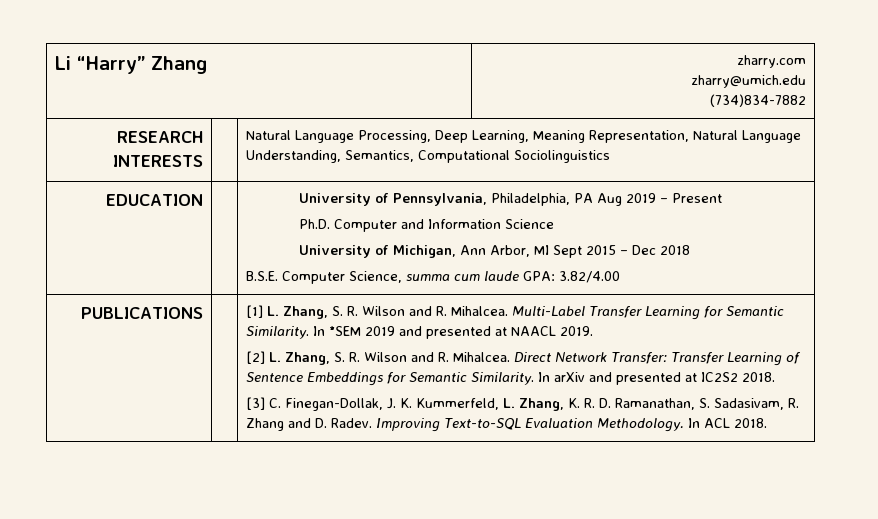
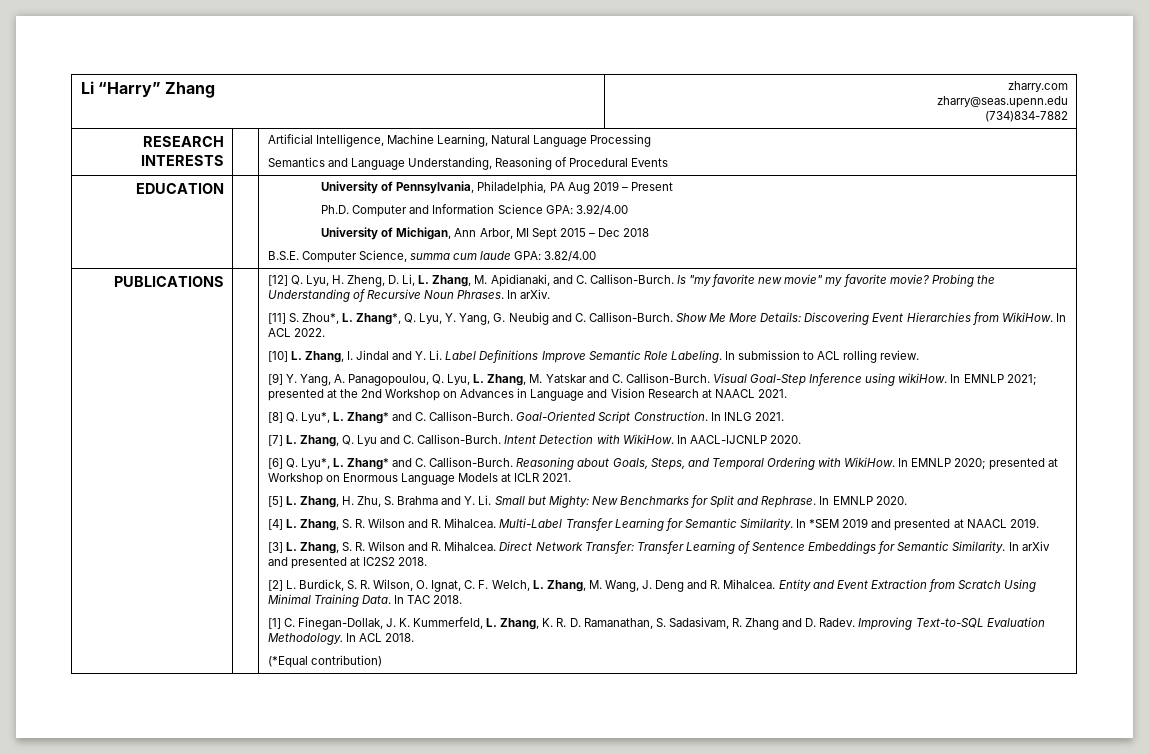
  Li “Harry” Zhang | zharry.com
- zharry@umich.edu
+ zharry@seas.upenn.edu
- RESEARCH INTERESTS | | Natural Language Processing, Deep Learning, Meaning Representation, Natural Language Understanding, Semantics, Computational Sociolinguistics
+ RESEARCH INTERESTS | | Artificial Intelligence, Machine Learning, Natural Language Processing
+ Semantics and Language Understanding, Reasoning of Procedural Events
  EDUCATION | | University of Pennsylvania, Philadelphia, PA Aug 2019 – Present
- Ph.D. Computer and Information Science
+ Ph.D. Computer and Information Science GPA: 3.92/4.00
- [1] L. Zhang, S. R. Wilson and R. Mihalcea.
+ [12] Q. Lyu, H. Zheng, D. Li, L. Zhang, M. Apidianaki, and C. Callison-Burch. Is "my favorite new movie" my favorite movie? Probing the Understanding of Recursive Noun Phrases. In arXiv.
+ [11] S. Zhou*, L. Zhang*, Q. Lyu, Y. Yang, G. Neubig and C. Callison-Burch. Show Me More Details: Discovering Event Hierarchies from WikiHow. In ACL 2022.
+ [10] L. Zhang, I. Jindal and Y. Li. Label Definitions Improve Semantic Role Labeling. In submission to ACL rolling review.
+ [9] Y. Yang, A. Panagopoulou, Q. Lyu, L. Zhang, M. Yatskar and C. Callison-Burch. Visual Goal-Step Inference using wikiHow. In EMNLP 2021; presented at the 2nd Workshop on Advances in Language and Vision Research at NAACL 2021.
+ [8] Q. Lyu*, L. Zhang* and C. Callison-Burch. Goal-Oriented Script Construction. In INLG 2021.
+ [7] L. Zhang, Q. Lyu and C. Callison-Burch. Intent Detection with WikiHow. In AACL-IJCNLP 2020.
+ [6] Q. Lyu*, L. Zhang* and C. Callison-Burch. Reasoning about Goals, Steps, and Temporal Ordering with WikiHow. In EMNLP 2020; presented at Workshop on Enormous Language Models at ICLR 2021.
+ [5] L. Zhang, H. Zhu, S. Brahma and Y. Li. Small but Mighty: New Benchmarks for Split and Rephrase. In EMNLP 2020.
+ [4] L. Zhang, S. R. Wilson and R. Mihalcea.
- [2] L. Zhang, S. R. Wilson and R. Mihalcea.
+ [3] L. Zhang, S. R. Wilson and R. Mihalcea.
- [3] C. Finegan-Dollak, J. K. Kummerfeld, L. Zhang, K. R. D. Ramanathan, S. Sadasivam, R. Zhang and D. Radev.
+ [2] L. Burdick, S. R. Wilson, O. Ignat, C. F. Welch, L. Zhang, M. Wang, J. Deng and R. Mihalcea. Entity and Event Extraction from Scratch Using Minimal Training Data. In TAC 2018.
+ [1] C. Finegan-Dollak, J. K. Kummerfeld, L. Zhang, K. R. D. Ramanathan, S. Sadasivam, R. Zhang and D. Radev.
+ (*Equal contribution)

